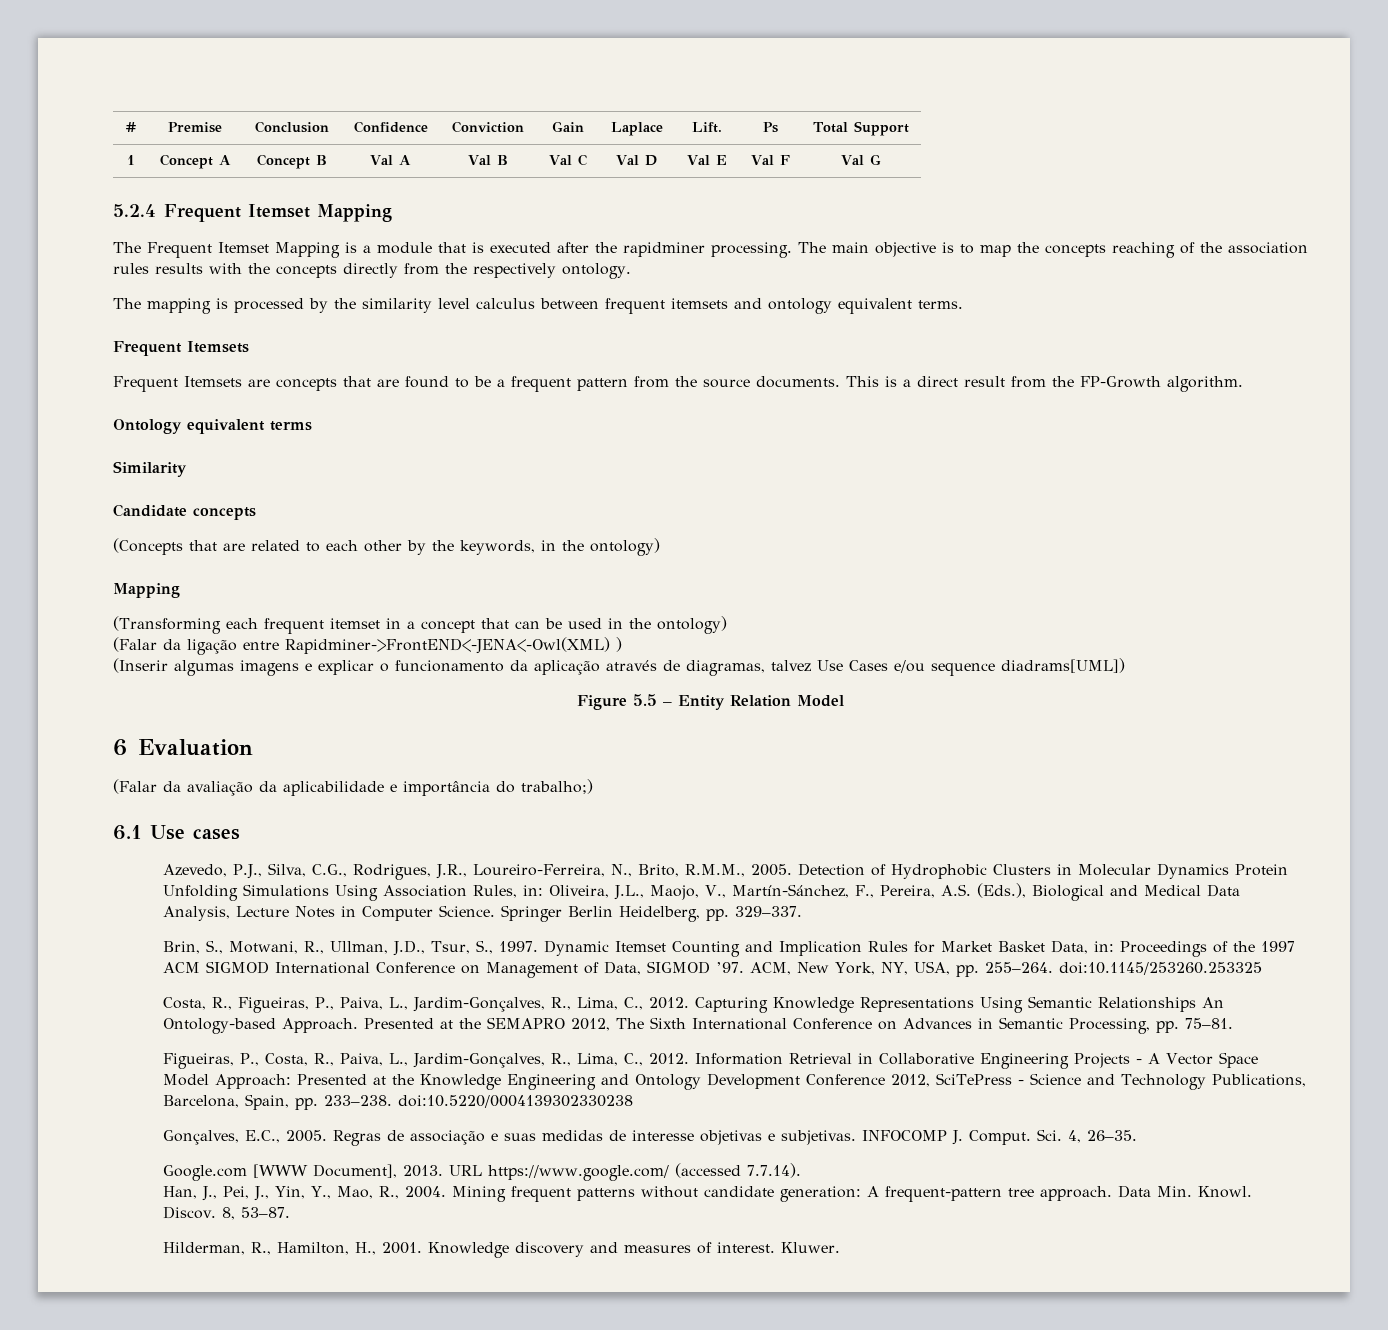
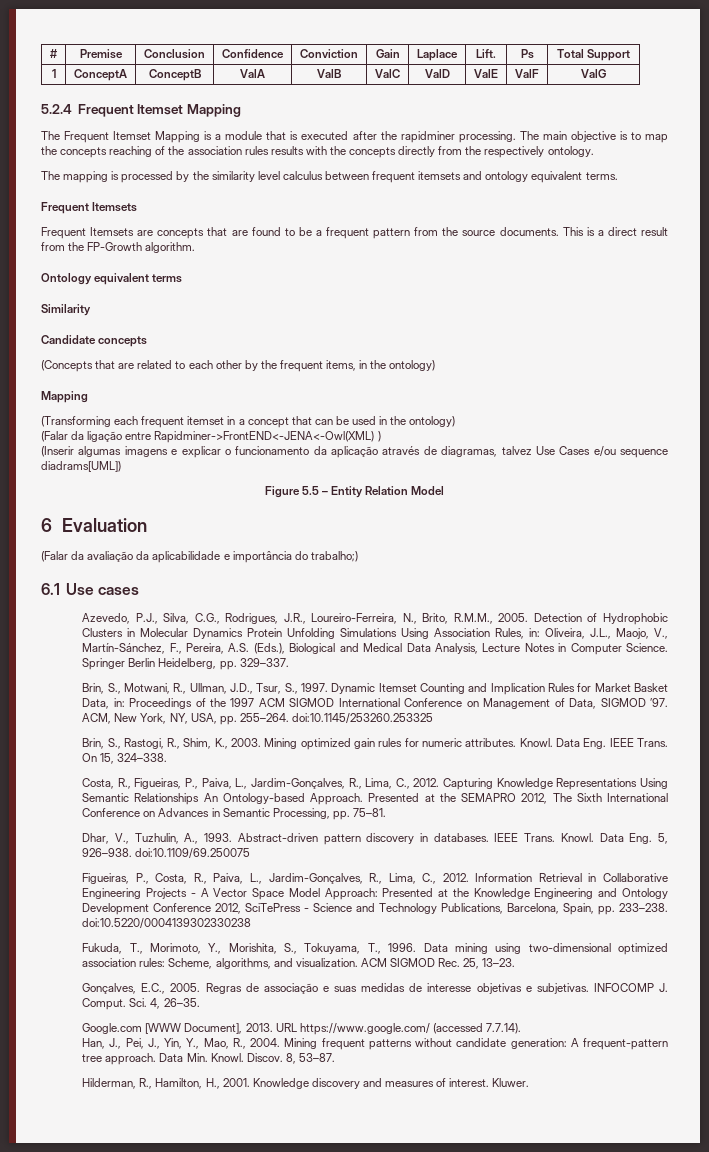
- 1 | Concept A | Concept B | Val A | Val B | Val C | Val D | Val E | Val F | Val G
+ 1 | ConceptA | ConceptB | ValA | ValB | ValC | ValD | ValE | ValF | ValG
- (Concepts that are related to each other by the keywords, in the ontology)
+ (Concepts that are related to each other by the frequent items, in the ontology)
+ Brin, S., Rastogi, R., Shim, K., 2003. Mining optimized gain rules for numeric attributes. Knowl. Data Eng. IEEE Trans. On 15, 324–338.
+ Dhar, V., Tuzhulin, A., 1993. Abstract-driven pattern discovery in databases. IEEE Trans. Knowl. Data Eng. 5, 926–938. doi:10.1109/69.250075
+ Fukuda, T., Morimoto, Y., Morishita, S., Tokuyama, T., 1996. Data mining using two-dimensional optimized association rules: Scheme, algorithms, and visualization. ACM SIGMOD Rec. 25, 13–23.

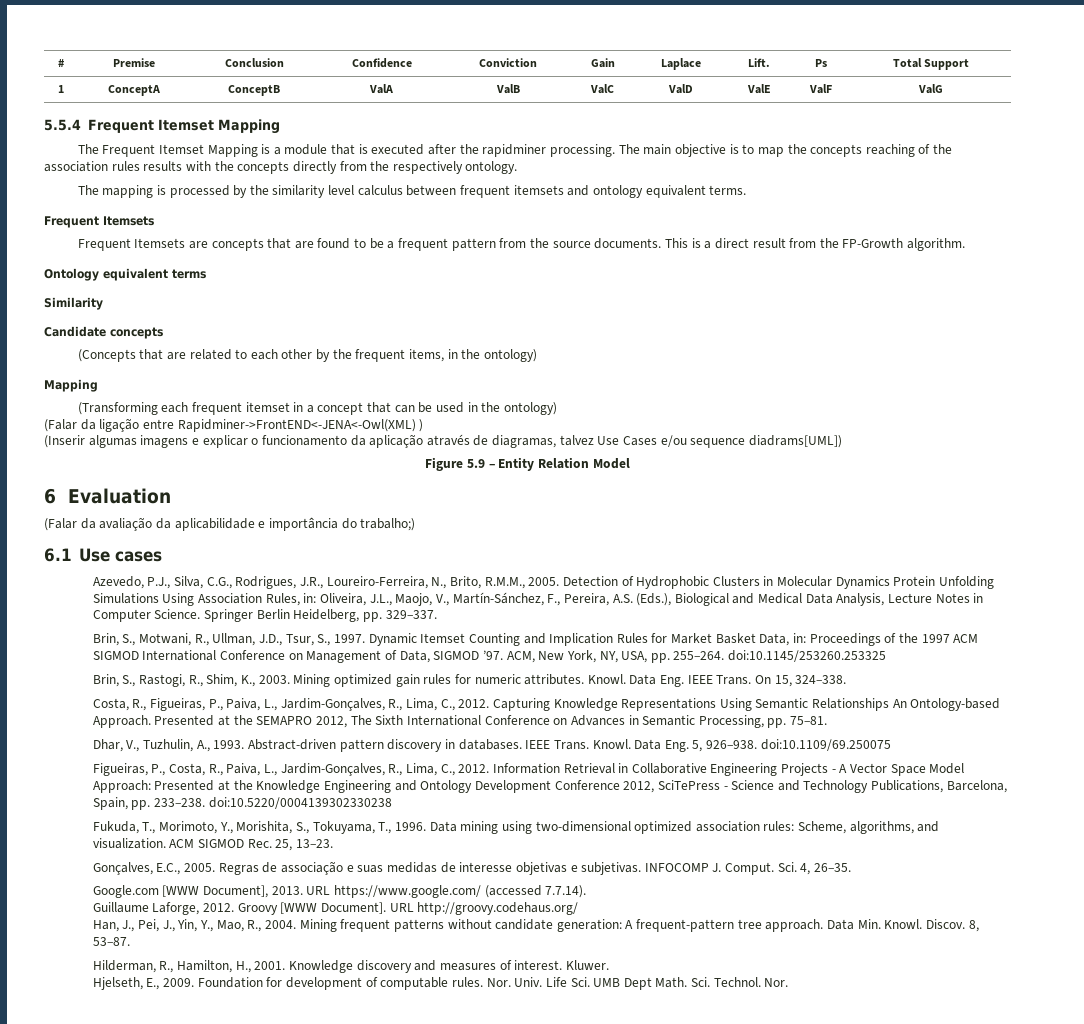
- 5.2.4 Frequent Itemset Mapping
+ 5.5.4 Frequent Itemset Mapping
- Figure 5.5 – Entity Relation Model
+ Figure 5.9 – Entity Relation Model
+ Guillaume Laforge, 2012. Groovy [WWW Document]. URL http://groovy.codehaus.org/
+ Hjelseth, E., 2009. Foundation for development of computable rules. Nor. Univ. Life Sci. UMB Dept Math. Sci. Technol. Nor.

